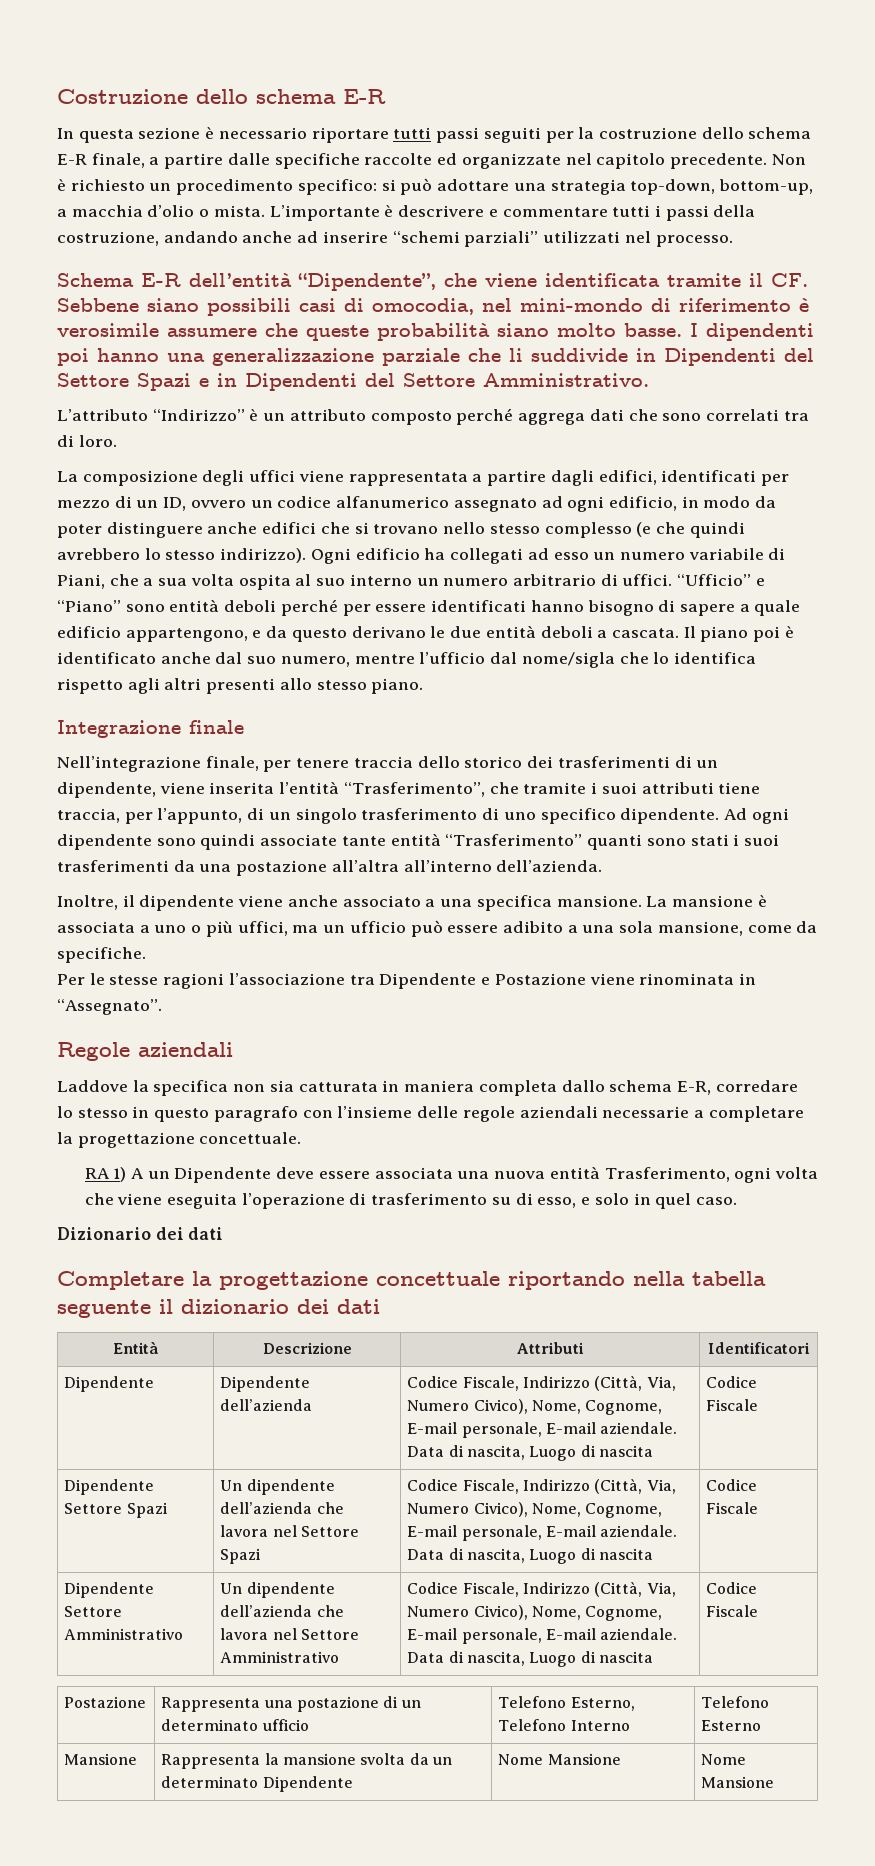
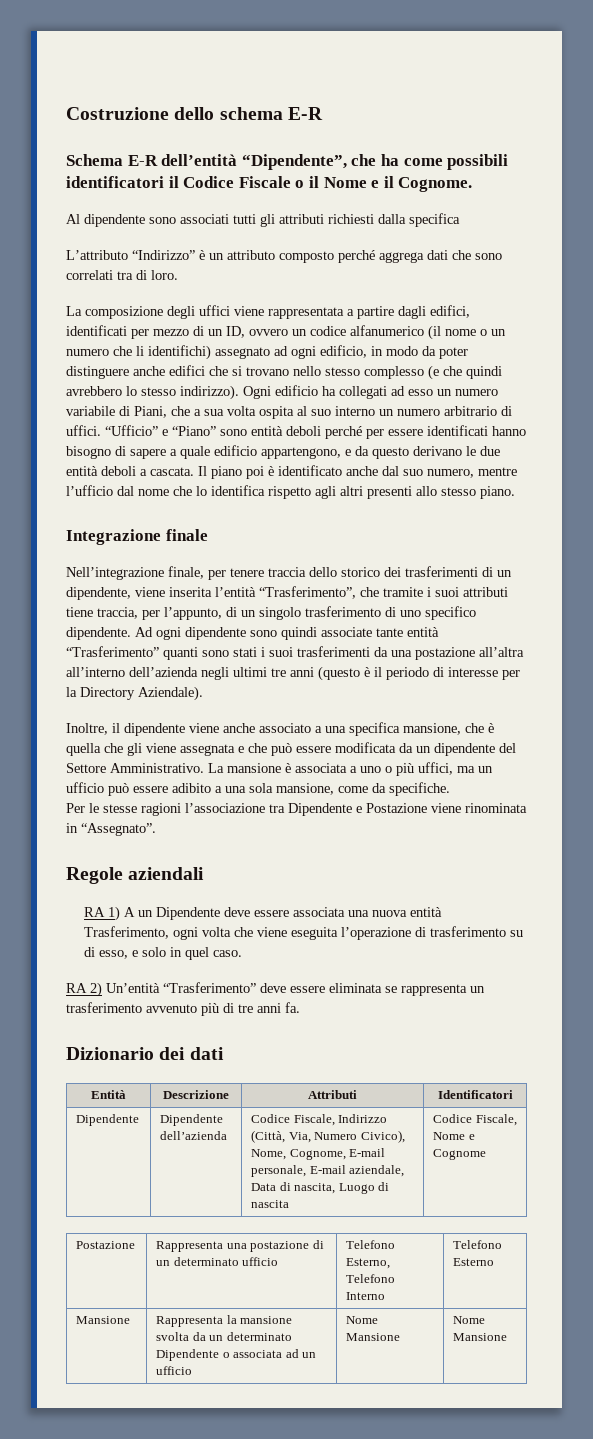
- In questa sezione è necessario riportare tutti passi seguiti per la costruzione dello schema E-R finale, a partire dalle specifiche raccolte ed organizzate nel capitolo precedente. Non è richiesto un procedimento specifico: si può adottare una strategia top-down, bottom-up, a macchia d’olio o mista. L’importante è descrivere e commentare tutti i passi della costruzione, andando anche ad inserire “schemi parziali” utilizzati nel processo.
- Schema E-R dell’entità “Dipendente”, che viene identificata tramite il CF. Sebbene siano possibili casi di omocodia, nel mini-mondo di riferimento è verosimile assumere che queste probabilità siano molto basse. I dipendenti poi hanno una generalizzazione parziale che li suddivide in Dipendenti del Settore Spazi e in Dipendenti del Settore Amministrativo.
+ Schema E-R dell’entità “Dipendente”, che ha come possibili identificatori il Codice Fiscale o il Nome e il Cognome.
+ Al dipendente sono associati tutti gli attributi richiesti dalla specifica
- La composizione degli uffici viene rappresentata a partire dagli edifici, identificati per mezzo di un ID, ovvero un codice alfanumerico assegnato ad ogni edificio, in modo da poter distinguere anche edifici che si trovano nello stesso complesso (e che quindi avrebbero lo stesso indirizzo).
+ La composizione degli uffici viene rappresentata a partire dagli edifici, identificati per mezzo di un ID, ovvero un codice alfanumerico (il nome o un numero che li identifichi) assegnato ad ogni edificio, in modo da poter distinguere anche edifici che si trovano nello stesso complesso (e che quindi avrebbero lo stesso indirizzo).
- Il piano poi è identificato anche dal suo numero, mentre l’ufficio dal nome/sigla che lo identifica rispetto agli altri presenti allo stesso piano.
+ Il piano poi è identificato anche dal suo numero, mentre l’ufficio dal nome che lo identifica rispetto agli altri presenti allo stesso piano.
- Ad ogni dipendente sono quindi associate tante entità “Trasferimento” quanti sono stati i suoi trasferimenti da una postazione all’altra all’interno dell’azienda.
+ Ad ogni dipendente sono quindi associate tante entità “Trasferimento” quanti sono stati i suoi trasferimenti da una postazione all’altra all’interno dell’azienda negli ultimi tre anni (questo è il periodo di interesse per la Directory Aziendale).
- Inoltre, il dipendente viene anche associato a una specifica mansione.
+ Inoltre, il dipendente viene anche associato a una specifica mansione, che è quella che gli viene assegnata e che può essere modificata da un dipendente del Settore Amministrativo.
- Laddove la specifica non sia catturata in maniera completa dallo schema E-R, corredare lo stesso in questo paragrafo con l’insieme delle regole aziendali necessarie a completare la progettazione concettuale.
+ RA 2) Un’entità “Trasferimento” deve essere eliminata se rappresenta un trasferimento avvenuto più di tre anni fa.
  Dizionario dei dati
- Completare la progettazione concettuale riportando nella tabella seguente il dizionario dei dati
- Dipendente | Dipendente dell’azienda | Codice Fiscale, Indirizzo (Città, Via, Numero Civico), Nome, Cognome, E-mail personale, E-mail aziendale. Data di nascita, Luogo di nascita | Codice Fiscale
- Dipendente Settore Spazi | Un dipendente dell’azienda che lavora nel Settore Spazi | Codice Fiscale, Indirizzo (Città, Via, Numero Civico), Nome, Cognome, E-mail personale, E-mail aziendale. Data di nascita, Luogo di nascita | Codice Fiscale
- Dipendente Settore Amministrativo | Un dipendente dell’azienda che lavora nel Settore Amministrativo | Codice Fiscale, Indirizzo (Città, Via, Numero Civico), Nome, Cognome, E-mail personale, E-mail aziendale. Data di nascita, Luogo di nascita | Codice Fiscale
+ Dipendente | Dipendente dell’azienda | Codice Fiscale, Indirizzo (Città, Via, Numero Civico), Nome, Cognome, E-mail personale, E-mail aziendale, Data di nascita, Luogo di nascita | Codice Fiscale, Nome e Cognome
- Mansione | Rappresenta la mansione svolta da un determinato Dipendente | Nome Mansione | Nome Mansione
+ Mansione | Rappresenta la mansione svolta da un determinato Dipendente o associata ad un ufficio | Nome Mansione | Nome Mansione

